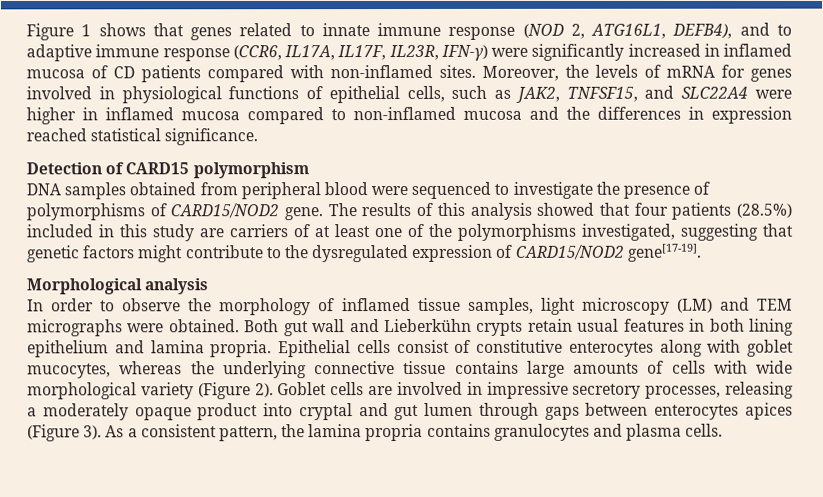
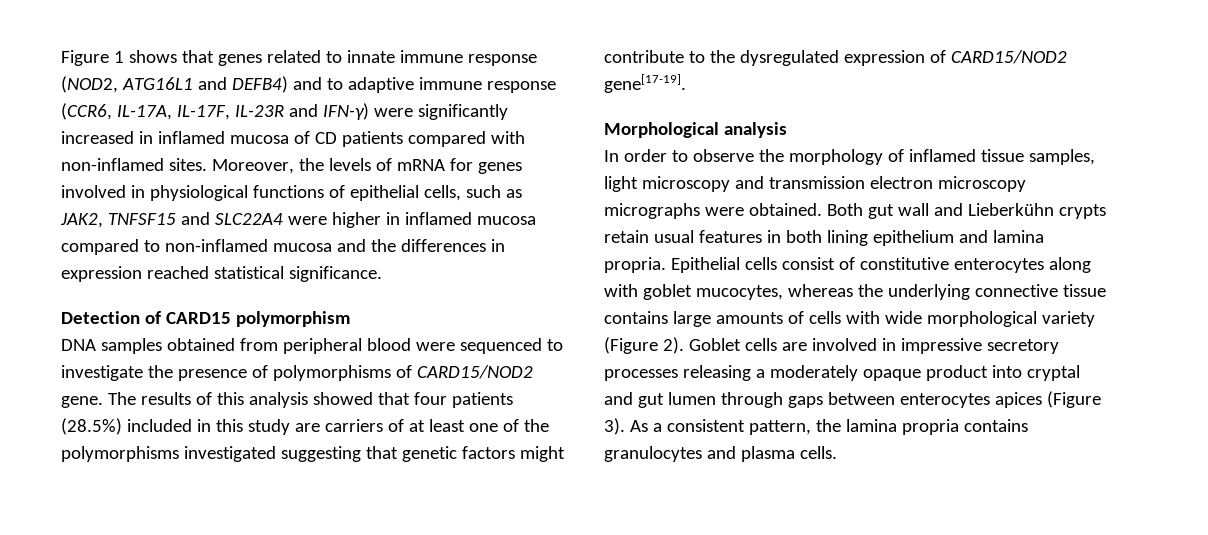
- Figure 1 shows that genes related to innate immune response (NOD 2, ATG16L1, DEFB4), and to adaptive immune response (CCR6, IL17A, IL17F, IL23R, IFN-γ) were significantly increased in inflamed mucosa of CD patients compared with non-inflamed sites.
+ Figure 1 shows that genes related to innate immune response (NOD2, ATG16L1 and DEFB4) and to adaptive immune response (CCR6, IL-17A, IL-17F, IL-23R and IFN-γ) were significantly increased in inflamed mucosa of CD patients compared with non-inflamed sites.
- Moreover, the levels of mRNA for genes involved in physiological functions of epithelial cells, such as JAK2, TNFSF15, and SLC22A4 were higher in inflamed mucosa compared to non-inflamed mucosa and the differences in expression reached statistical significance.
+ Moreover, the levels of mRNA for genes involved in physiological functions of epithelial cells, such as JAK2, TNFSF15 and SLC22A4 were higher in inflamed mucosa compared to non-inflamed mucosa and the differences in expression reached statistical significance.
- The results of this analysis showed that four patients (28.5%) included in this study are carriers of at least one of the polymorphisms investigated, suggesting that genetic factors might contribute to the dysregulated expression of CARD15/NOD2 gene[17-19].
+ The results of this analysis showed that four patients (28.5%) included in this study are carriers of at least one of the polymorphisms investigated suggesting that genetic factors might contribute to the dysregulated expression of CARD15/NOD2 gene[17-19].
- In order to observe the morphology of inflamed tissue samples, light microscopy (LM) and TEM micrographs were obtained.
+ In order to observe the morphology of inflamed tissue samples, light microscopy and transmission electron microscopy micrographs were obtained.
- Goblet cells are involved in impressive secretory processes, releasing a moderately opaque product into cryptal and gut lumen through gaps between enterocytes apices (Figure 3).
+ Goblet cells are involved in impressive secretory processes releasing a moderately opaque product into cryptal and gut lumen through gaps between enterocytes apices (Figure 3).

